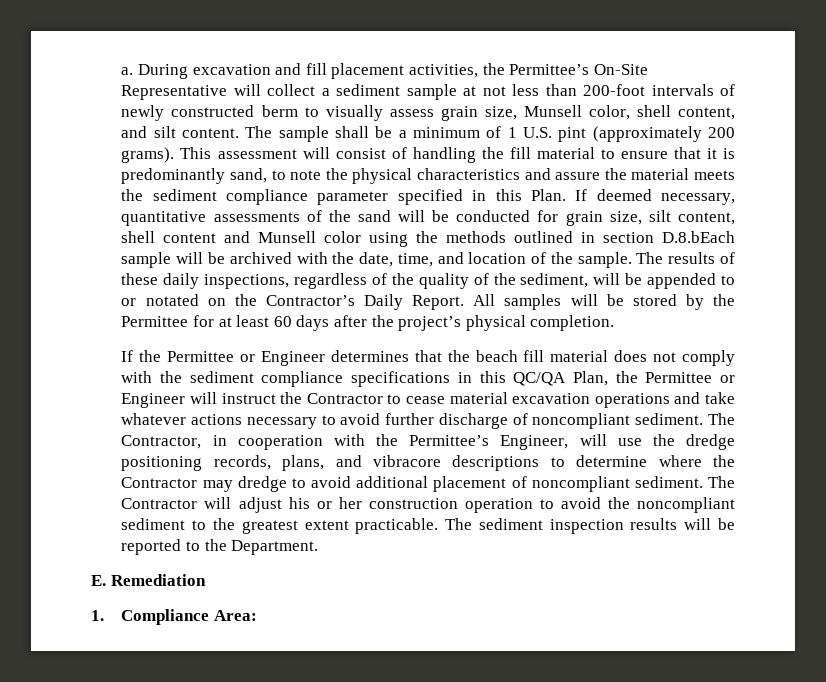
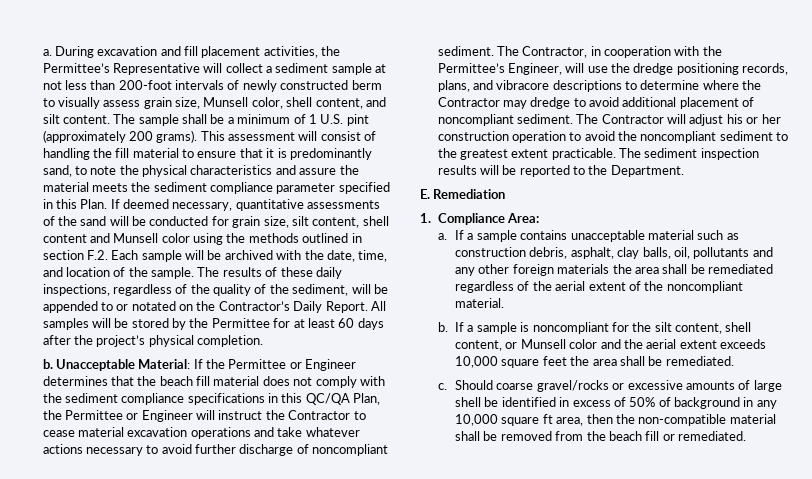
- During excavation and fill placement activities, the Permittee’s On-Site Representative will collect a sediment sample at not less than 200-foot intervals of newly constructed berm to visually assess grain size, Munsell color, shell content, and silt content.
+ During excavation and fill placement activities, the Permittee’s Representative will collect a sediment sample at not less than 200-foot intervals of newly constructed berm to visually assess grain size, Munsell color, shell content, and silt content.
- If deemed necessary, quantitative assessments of the sand will be conducted for grain size, silt content, shell content and Munsell color using the methods outlined in section D.8.bEach sample will be archived with the date, time, and location of the sample.
+ If deemed necessary, quantitative assessments of the sand will be conducted for grain size, silt content, shell content and Munsell color using the methods outlined in section F.2. Each sample will be archived with the date, time, and location of the sample.
- If the Permittee or Engineer determines that the beach fill material does not comply with the sediment compliance specifications in this QC/QA Plan, the Permittee or Engineer will instruct the Contractor to cease material excavation operations and take whatever actions necessary to avoid further discharge of noncompliant sediment.
+ b. Unacceptable Material: If the Permittee or Engineer determines that the beach fill material does not comply with the sediment compliance specifications in this QC/QA Plan, the Permittee or Engineer will instruct the Contractor to cease material excavation operations and take whatever actions necessary to avoid further discharge of noncompliant sediment.
+ a. If a sample contains unacceptable material such as construction debris, asphalt, clay balls, oil, pollutants and any other foreign materials the area shall be remediated regardless of the aerial extent of the noncompliant material.
+ b. If a sample is noncompliant for the silt content, shell content, or Munsell color and the aerial extent exceeds 10,000 square feet the area shall be remediated.
+ c. Should coarse gravel/rocks or excessive amounts of large shell be identified in excess of 50% of background in any 10,000 square ft area, then the non-compatible material shall be removed from the beach fill or remediated.

